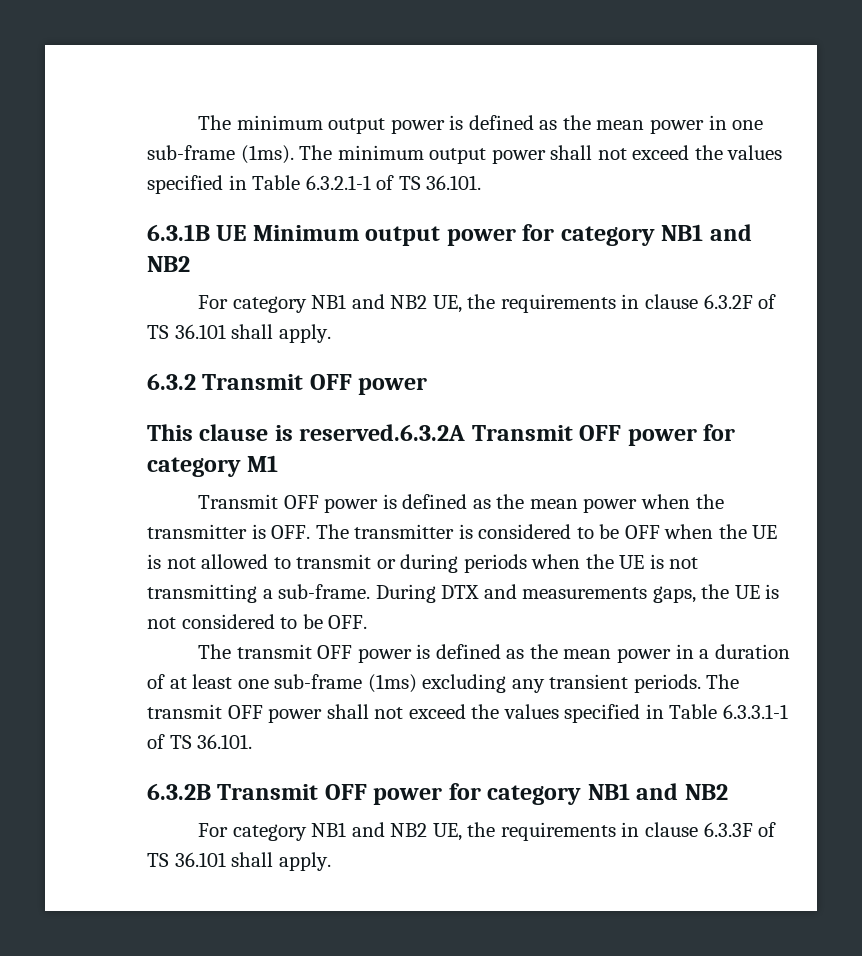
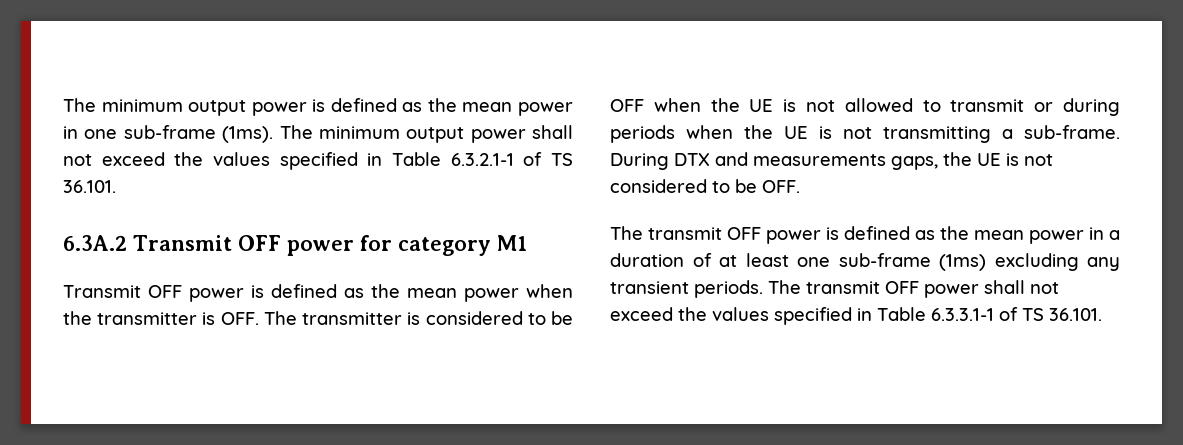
- 6.3.1B UE Minimum output power for category NB1 and NB2
- For category NB1 and NB2 UE, the requirements in clause 6.3.2F of TS 36.101 shall apply.
- 6.3.2 Transmit OFF power
- This clause is reserved.6.3.2A Transmit OFF power for category M1
+ 6.3A.2 Transmit OFF power for category M1
- 6.3.2B Transmit OFF power for category NB1 and NB2
- For category NB1 and NB2 UE, the requirements in clause 6.3.3F of TS 36.101 shall apply.

